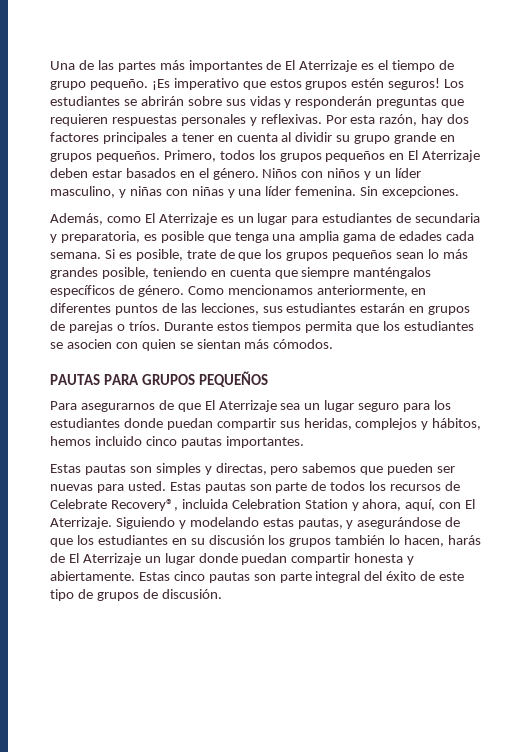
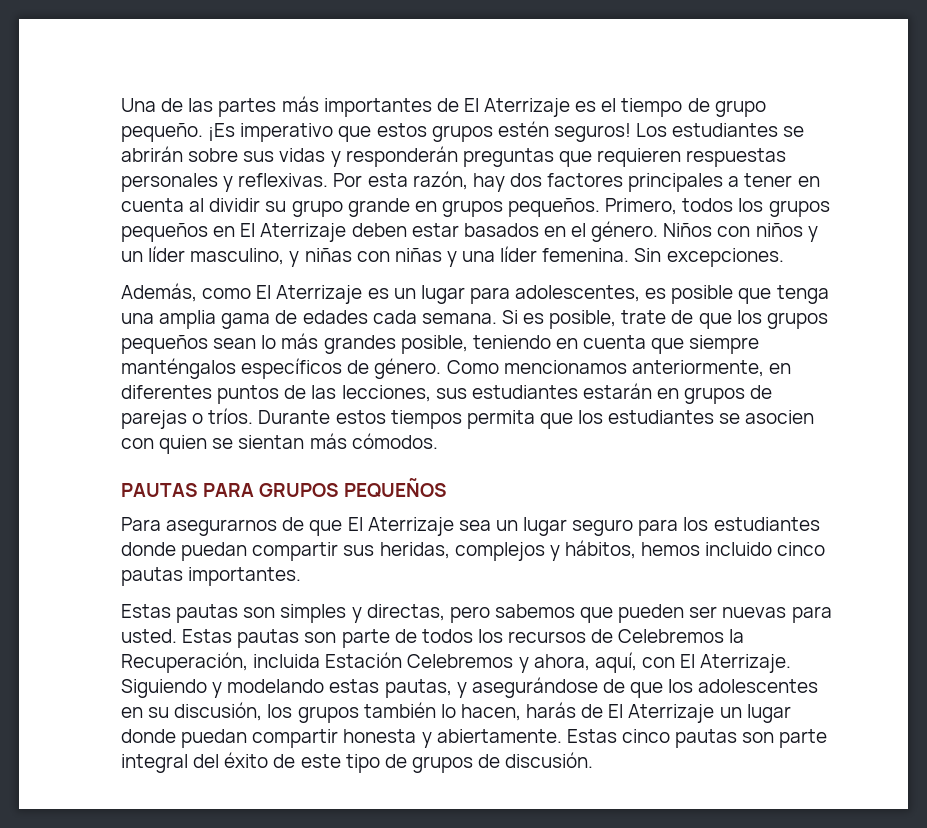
- Además, como El Aterrizaje es un lugar para estudiantes de secundaria y preparatoria, es posible que tenga una amplia gama de edades cada semana.
+ Además, como El Aterrizaje es un lugar para adolescentes, es posible que tenga una amplia gama de edades cada semana.
- Estas pautas son parte de todos los recursos de Celebrate Recovery®, incluida Celebration Station y ahora, aquí, con El Aterrizaje.
+ Estas pautas son parte de todos los recursos de Celebremos la Recuperación, incluida Estación Celebremos y ahora, aquí, con El Aterrizaje.
- Siguiendo y modelando estas pautas, y asegurándose de que los estudiantes en su discusión los grupos también lo hacen, harás de El Aterrizaje un lugar donde puedan compartir honesta y abiertamente.
+ Siguiendo y modelando estas pautas, y asegurándose de que los adolescentes en su discusión, los grupos también lo hacen, harás de El Aterrizaje un lugar donde puedan compartir honesta y abiertamente.

